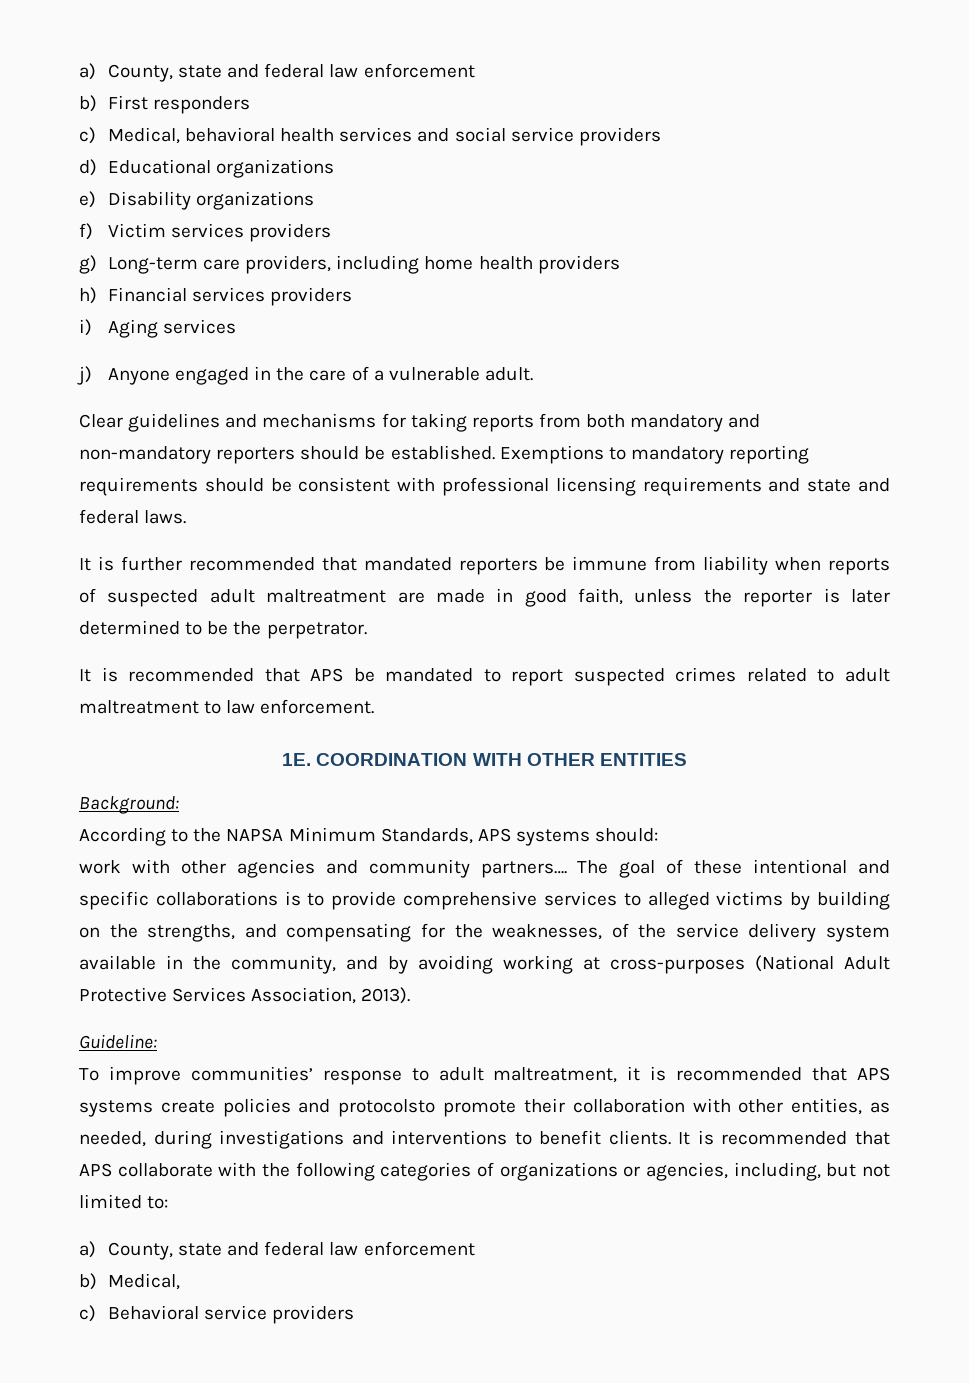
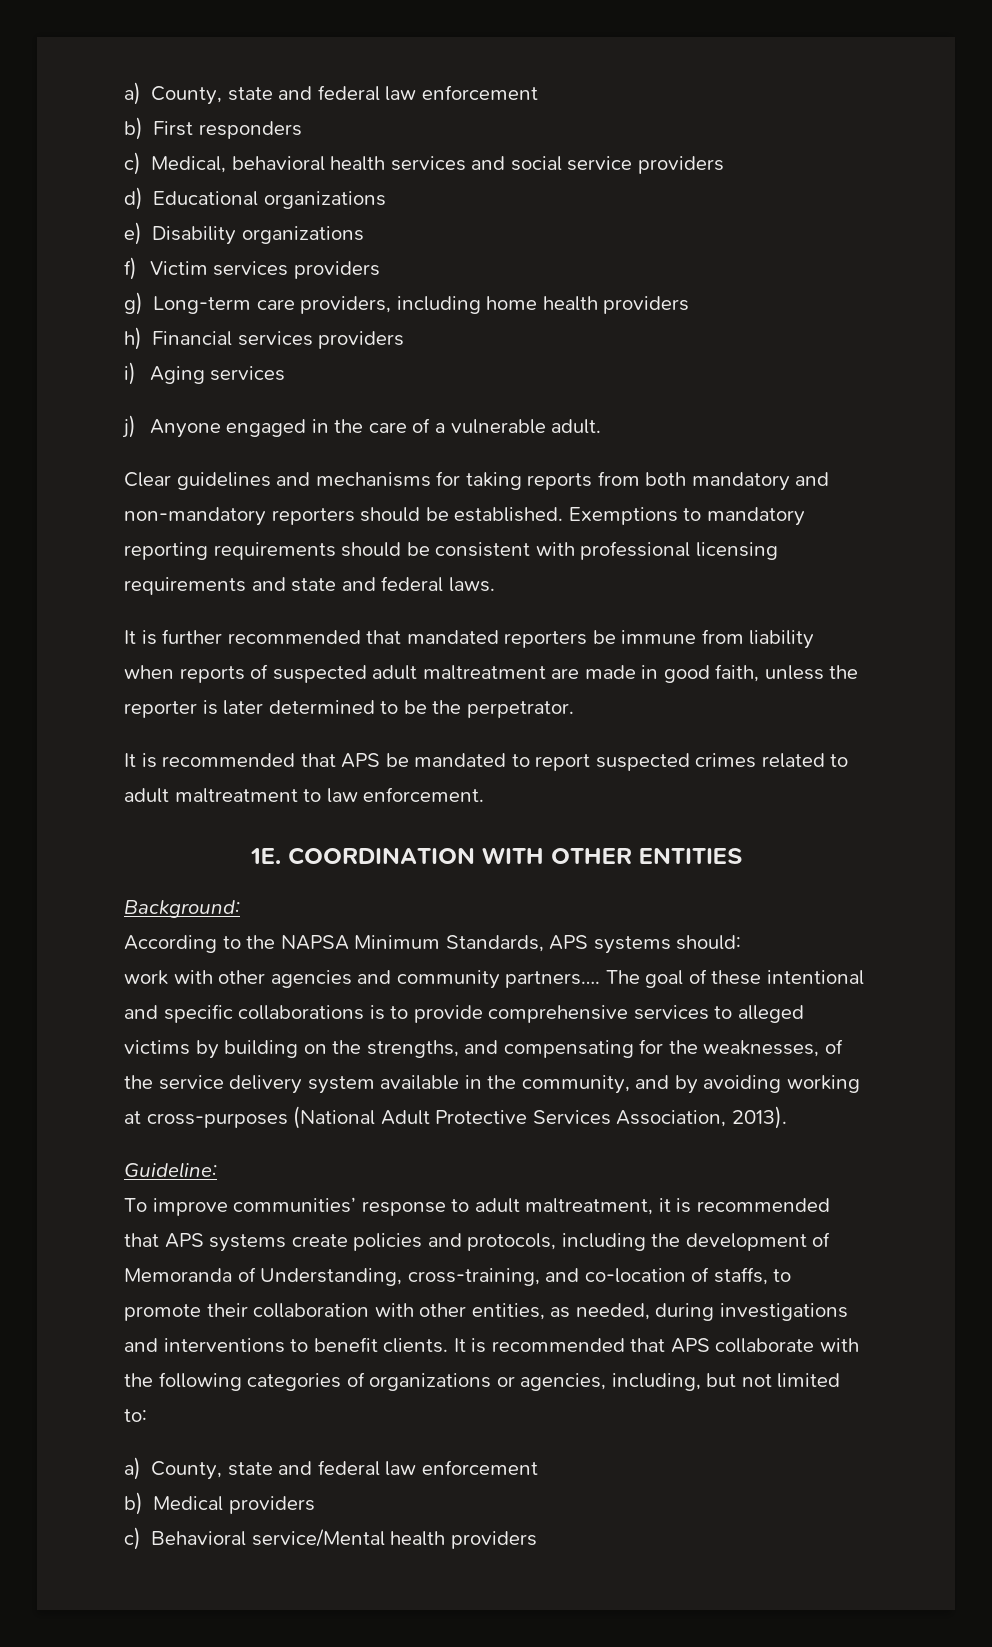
- To improve communities’ response to adult maltreatment, it is recommended that APS systems create policies and protocolsto promote their collaboration with other entities, as needed, during investigations and interventions to benefit clients.
+ To improve communities’ response to adult maltreatment, it is recommended that APS systems create policies and protocols, including the development of Memoranda of Understanding, cross-training, and co-location of staffs, to promote their collaboration with other entities, as needed, during investigations and interventions to benefit clients.
- b) Medical,
+ b) Medical providers
- c) Behavioral service providers
+ c) Behavioral service/Mental health providers

